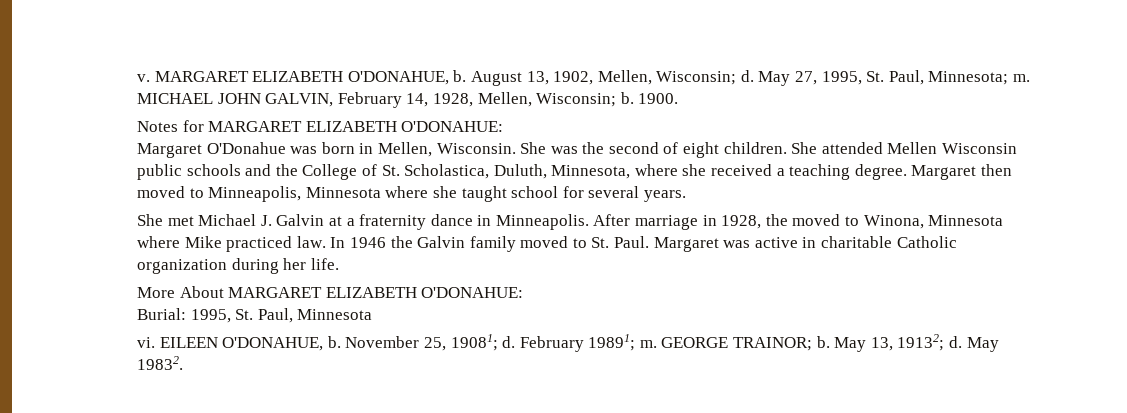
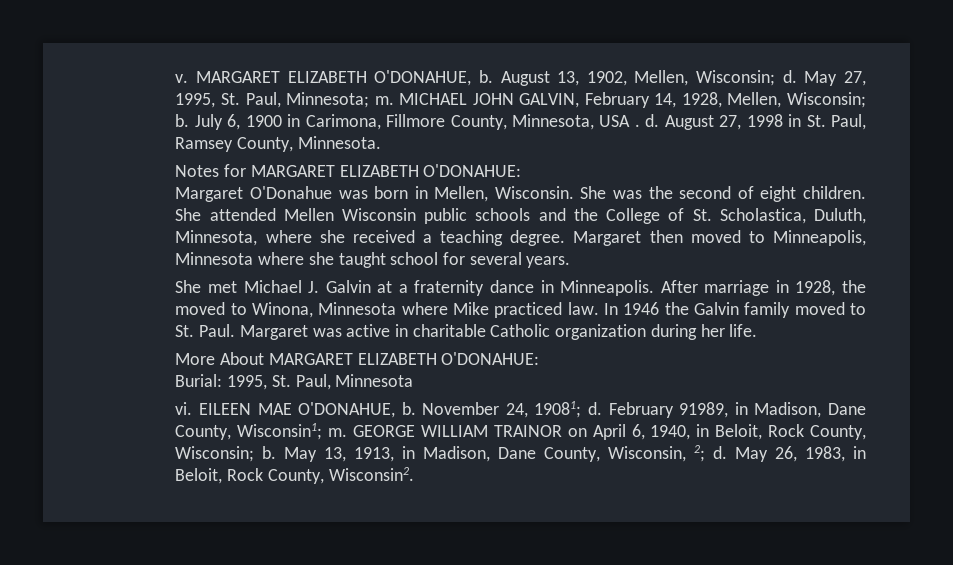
- 1900.
+ July 6, 1900 in Carimona, Fillmore County, Minnesota, USA . d. August 27, 1998 in St. Paul, Ramsey County, Minnesota.
- EILEEN O'DONAHUE, b.
+ EILEEN MAE O'DONAHUE, b.
- November 25, 19081; d.
+ November 24, 19081; d.
- February 19891; m. GEORGE TRAINOR; b. May 13, 19132; d. May 19832.
+ February 91989, in Madison, Dane County, Wisconsin1; m. GEORGE WILLIAM TRAINOR on April 6, 1940, in Beloit, Rock County, Wisconsin; b. May 13, 1913, in Madison, Dane County, Wisconsin, 2; d. May 26, 1983, in Beloit, Rock County, Wisconsin2.

